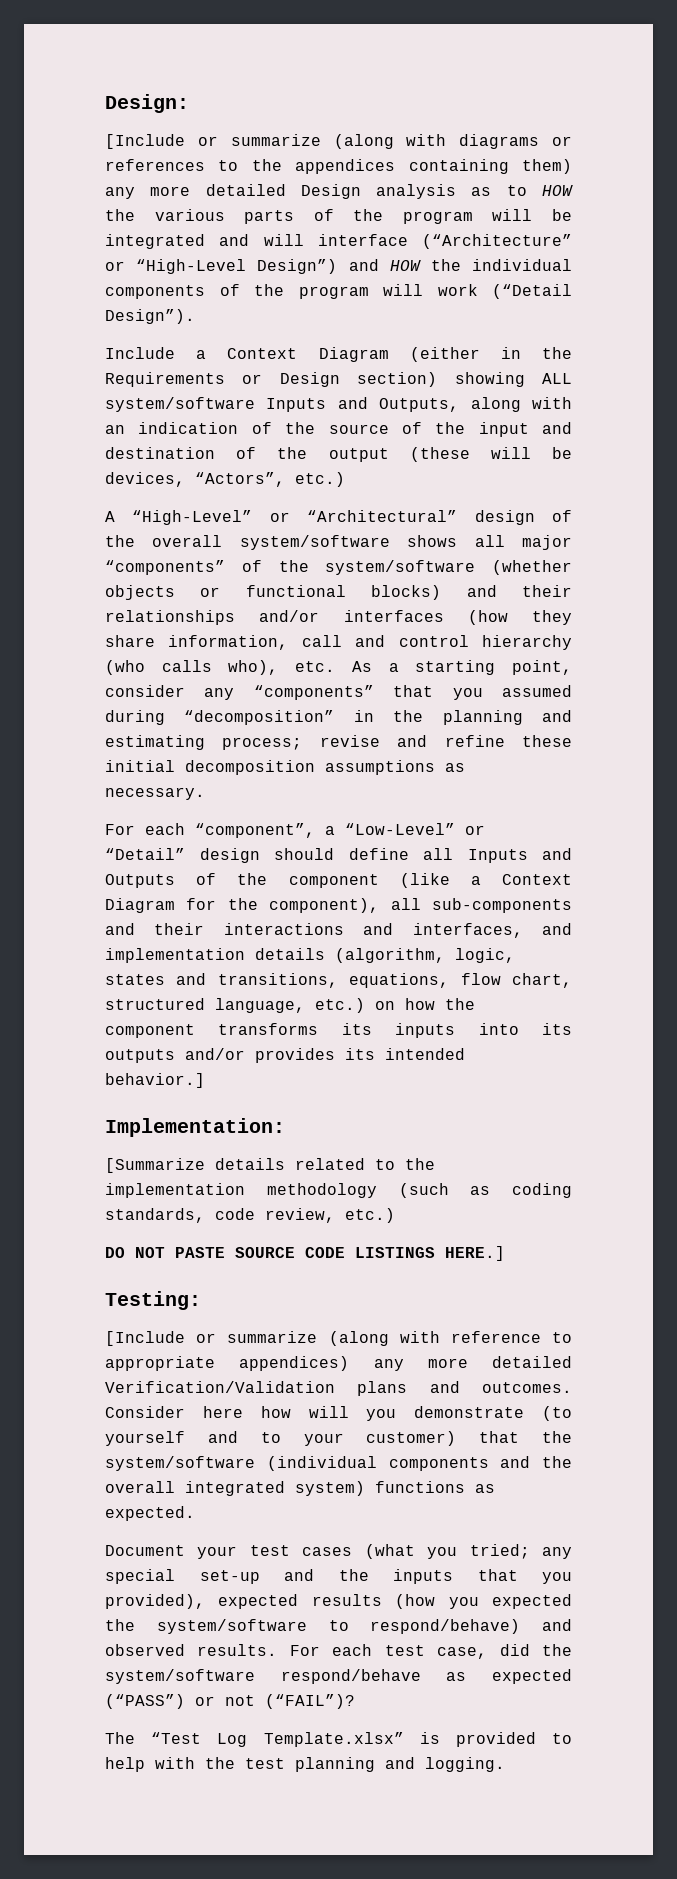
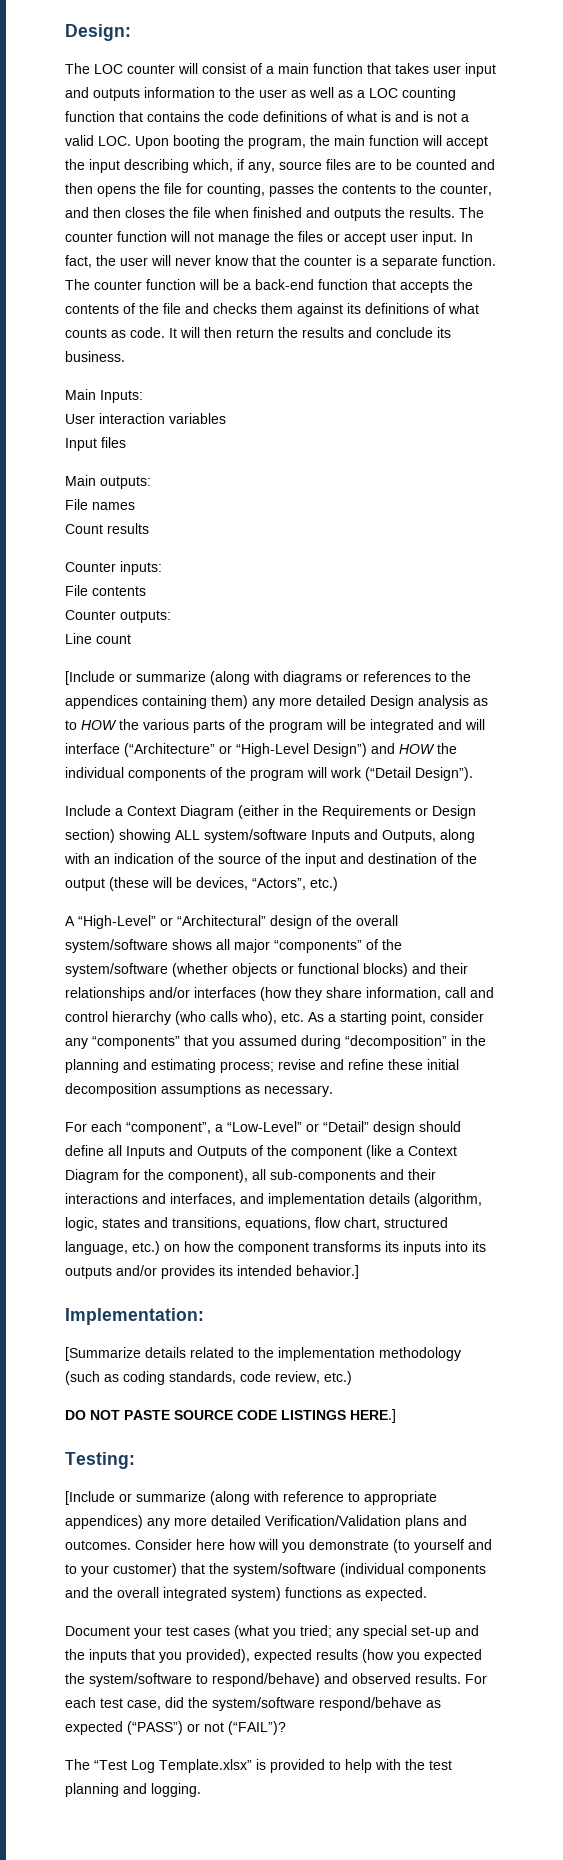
+ The LOC counter will consist of a main function that takes user input and outputs information to the user as well as a LOC counting function that contains the code definitions of what is and is not a valid LOC. Upon booting the program, the main function will accept the input describing which, if any, source files are to be counted and then opens the file for counting, passes the contents to the counter, and then closes the file when finished and outputs the results. The counter function will not manage the files or accept user input. In fact, the user will never know that the counter is a separate function. The counter function will be a back-end function that accepts the contents of the file and checks them against its definitions of what counts as code. It will then return the results and conclude its business.
+ Main Inputs:
+ User interaction variables
+ Input files
+ Main outputs:
+ File names
+ Count results
+ Counter inputs:
+ File contents
+ Counter outputs:
+ Line count

